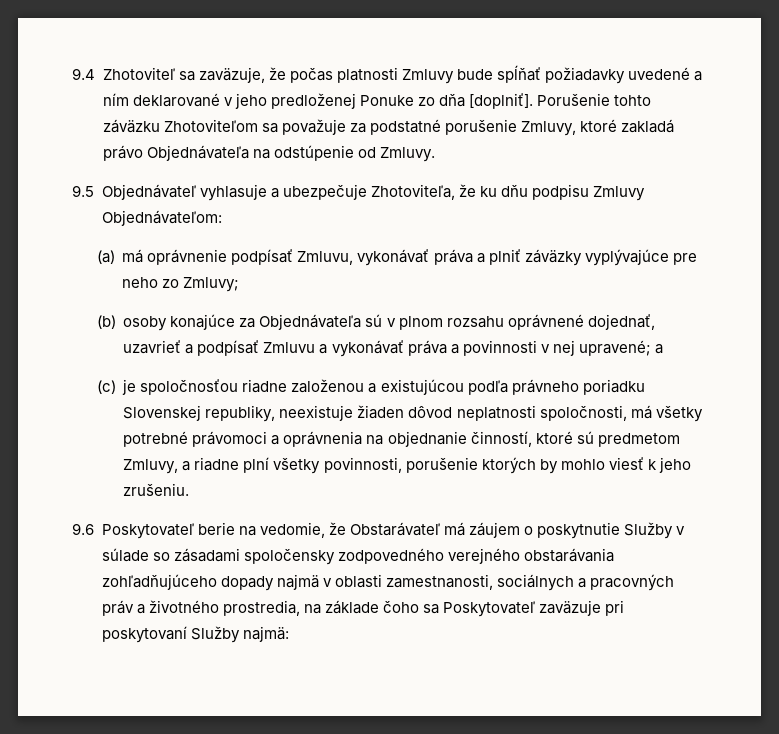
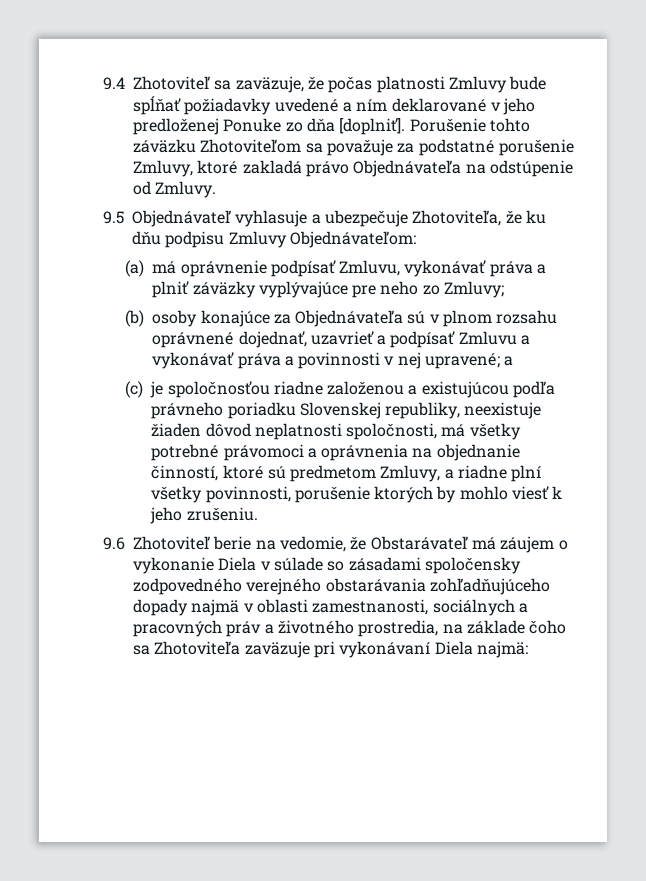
- 9.6 Poskytovateľ berie na vedomie, že Obstarávateľ má záujem o poskytnutie Služby v súlade so zásadami spoločensky zodpovedného verejného obstarávania zohľadňujúceho dopady najmä v oblasti zamestnanosti, sociálnych a pracovných práv a životného prostredia, na základe čoho sa Poskytovateľ zaväzuje pri poskytovaní Služby najmä:
+ 9.6 Zhotoviteľ berie na vedomie, že Obstarávateľ má záujem o vykonanie Diela v súlade so zásadami spoločensky zodpovedného verejného obstarávania zohľadňujúceho dopady najmä v oblasti zamestnanosti, sociálnych a pracovných práv a životného prostredia, na základe čoho sa Zhotoviteľa zaväzuje pri vykonávaní Diela najmä:

